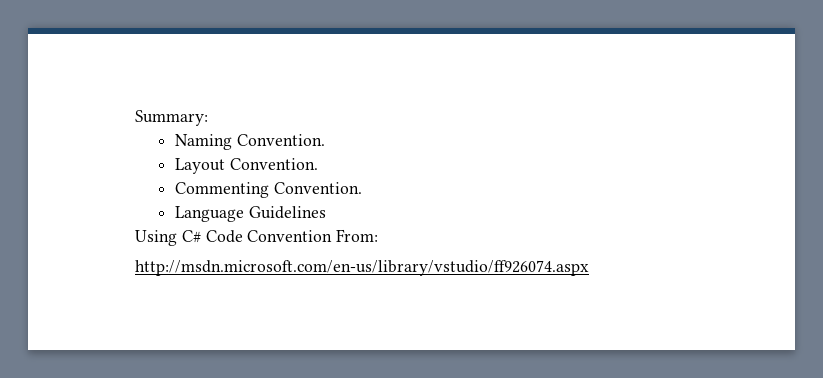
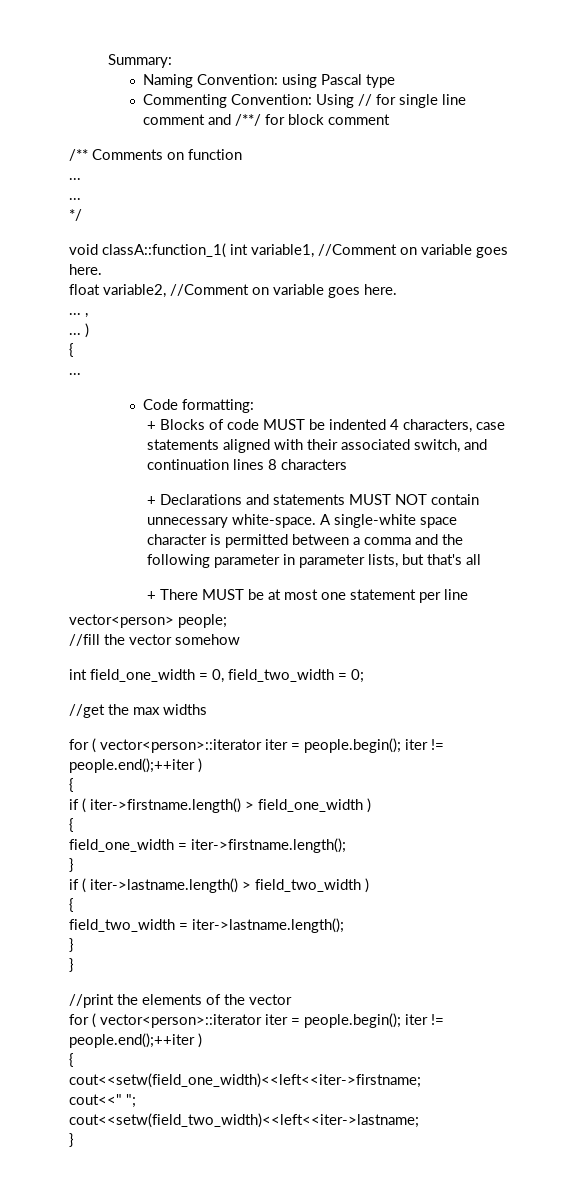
- Naming Convention.
- Layout Convention.
- Commenting Convention.
- Language Guidelines
- Using C# Code Convention From:
- http://msdn.microsoft.com/en-us/library/vstudio/ff926074.aspx
+ Naming Convention: using Pascal type
+ Commenting Convention: Using // for single line comment and /**/ for block comment
+ /** Comments on function
+ ...
+ ...
+ */
+ void classA::function_1( int variable1, //Comment on variable goes here.
+ float variable2, //Comment on variable goes here.
+ ... ,
+ ... )
+ {
+ ...
+ Code formatting:
+ + Blocks of code MUST be indented 4 characters, case statements aligned with their associated switch, and continuation lines 8 characters
+ + Declarations and statements MUST NOT contain unnecessary white-space. A single-white space character is permitted between a comma and the following parameter in parameter lists, but that's all
+ + There MUST be at most one statement per line
+ vector<person> people;
+ //fill the vector somehow
+ int field_one_width = 0, field_two_width = 0;
+ //get the max widths
+ for ( vector<person>::iterator iter = people.begin(); iter != people.end();++iter )
+ {
+ if ( iter->firstname.length() > field_one_width )
+ {
+ field_one_width = iter->firstname.length();
+ }
+ if ( iter->lastname.length() > field_two_width )
+ {
+ field_two_width = iter->lastname.length();
+ }
+ }
+ //print the elements of the vector
+ for ( vector<person>::iterator iter = people.begin(); iter != people.end();++iter )
+ {
+ cout<<setw(field_one_width)<<left<<iter->firstname;
+ cout<<" ";
+ cout<<setw(field_two_width)<<left<<iter->lastname;
+ }

